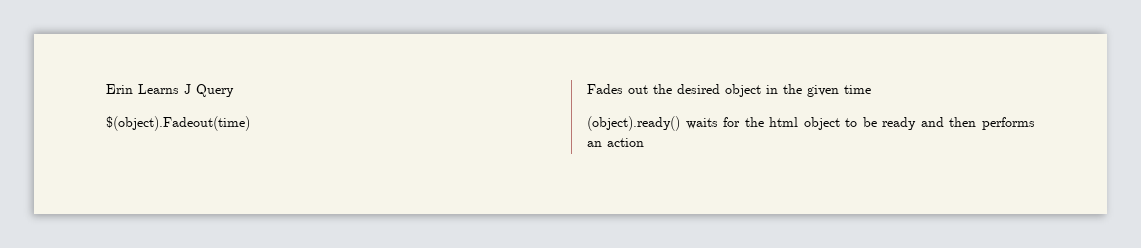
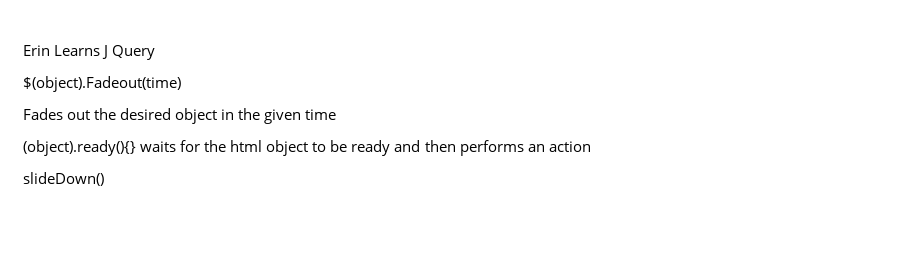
- (object).ready() waits for the html object to be ready and then performs an action
+ (object).ready(){} waits for the html object to be ready and then performs an action
+ slideDown()

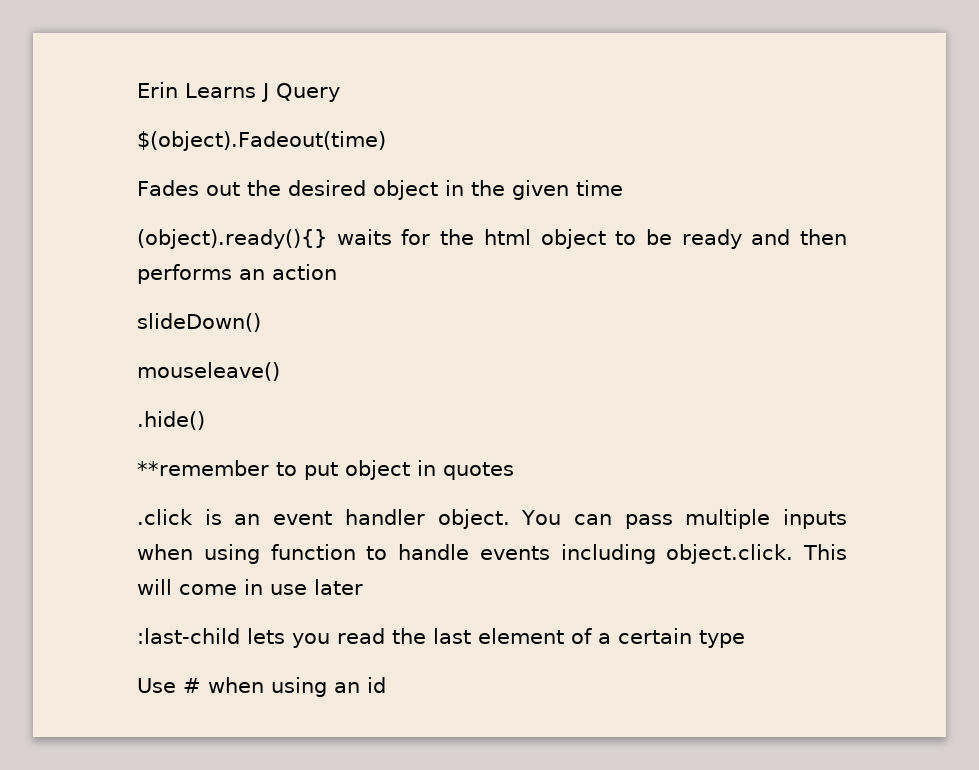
+ mouseleave()
+ .hide()
+ **remember to put object in quotes
+ .click is an event handler object. You can pass multiple inputs when using function to handle events including object.click. This will come in use later
+ :last-child lets you read the last element of a certain type
+ Use # when using an id

